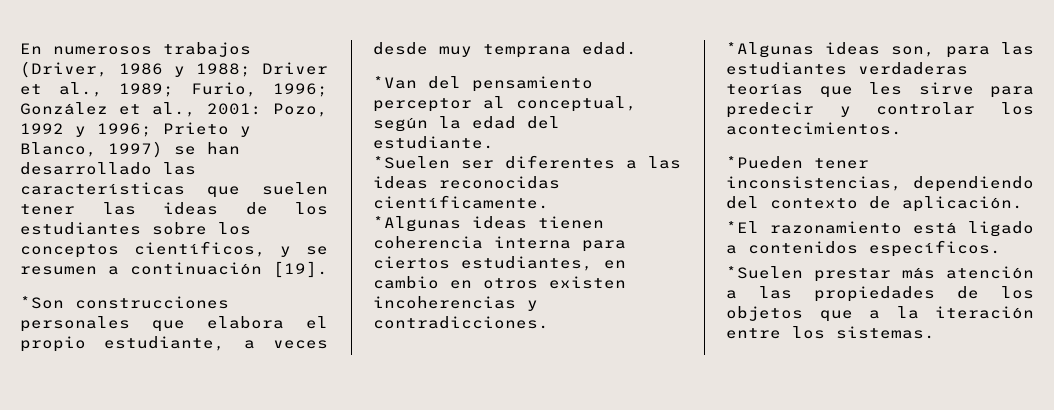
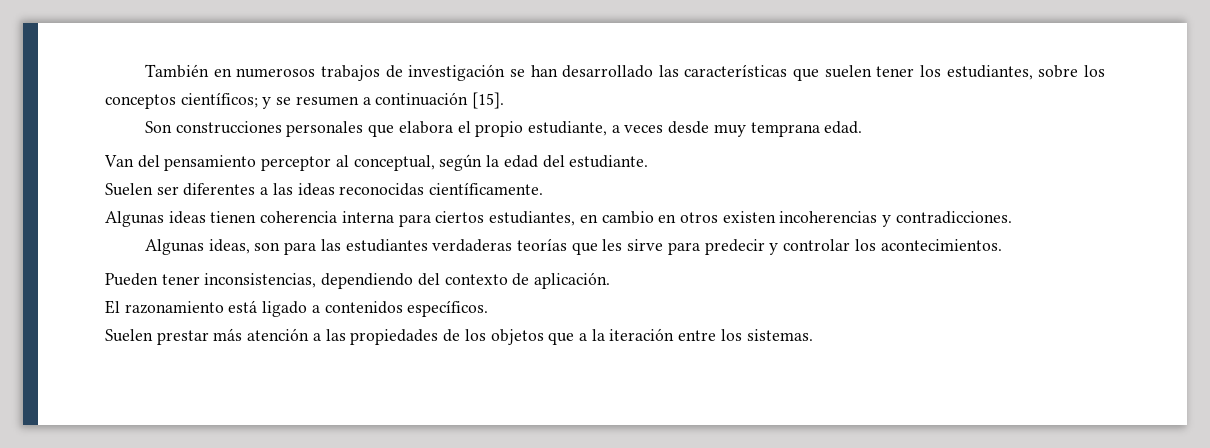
- En numerosos trabajos (Driver, 1986 y 1988; Driver et al., 1989; Furio, 1996; González et al., 2001: Pozo, 1992 y 1996; Prieto y Blanco, 1997) se han desarrollado las características que suelen tener las ideas de los estudiantes sobre los conceptos científicos, y se resumen a continuación [19].
- *Son construcciones personales que elabora el propio estudiante, a veces desde muy temprana edad.
+ También en numerosos trabajos de investigación se han desarrollado las características que suelen tener los estudiantes, sobre los conceptos científicos; y se resumen a continuación [15].
+ Son construcciones personales que elabora el propio estudiante, a veces desde muy temprana edad.
- *Van del pensamiento perceptor al conceptual, según la edad del estudiante.
+ Van del pensamiento perceptor al conceptual, según la edad del estudiante.
- *Suelen ser diferentes a las ideas reconocidas científicamente.
+ Suelen ser diferentes a las ideas reconocidas científicamente.
- *Algunas ideas tienen coherencia interna para ciertos estudiantes, en cambio en otros existen incoherencias y contradicciones.
+ Algunas ideas tienen coherencia interna para ciertos estudiantes, en cambio en otros existen incoherencias y contradicciones.
- *Algunas ideas son, para las estudiantes verdaderas teorías que les sirve para predecir y controlar los acontecimientos.
+ Algunas ideas, son para las estudiantes verdaderas teorías que les sirve para predecir y controlar los acontecimientos.
- *Pueden tener inconsistencias, dependiendo del contexto de aplicación.
+ Pueden tener inconsistencias, dependiendo del contexto de aplicación.
- *El razonamiento está ligado a contenidos específicos.
+ El razonamiento está ligado a contenidos específicos.
- *Suelen prestar más atención a las propiedades de los objetos que a la iteración entre los sistemas.
+ Suelen prestar más atención a las propiedades de los objetos que a la iteración entre los sistemas.

